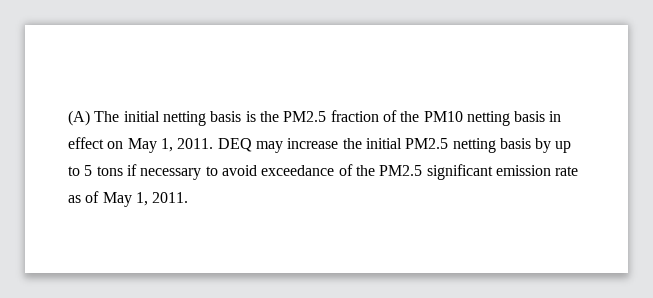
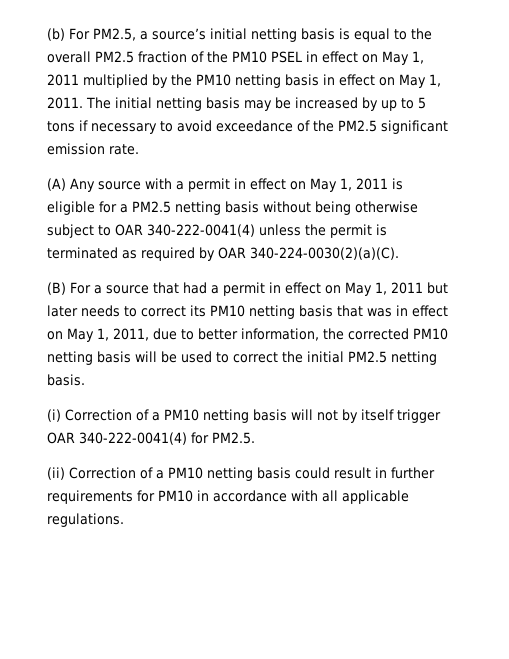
- (A) The initial netting basis is the PM2.5 fraction of the PM10 netting basis in effect on May 1, 2011.
+ (b) For PM2.5, a source’s initial netting basis is equal to the overall PM2.5 fraction of the PM10 PSEL in effect on May 1, 2011 multiplied by the PM10 netting basis in effect on May 1, 2011.
- DEQ may increase the initial PM2.5 netting basis by up to 5 tons if necessary to avoid exceedance of the PM2.5 significant emission rate as of May 1, 2011.
+ The initial netting basis may be increased by up to 5 tons if necessary to avoid exceedance of the PM2.5 significant emission rate.
+ (A) Any source with a permit in effect on May 1, 2011 is eligible for a PM2.5 netting basis without being otherwise subject to OAR 340-222-0041(4) unless the permit is terminated as required by OAR 340-224-0030(2)(a)(C).
+ (B) For a source that had a permit in effect on May 1, 2011 but later needs to correct its PM10 netting basis that was in effect on May 1, 2011, due to better information, the corrected PM10 netting basis will be used to correct the initial PM2.5 netting basis.
+ (i) Correction of a PM10 netting basis will not by itself trigger OAR 340-222-0041(4) for PM2.5.
+ (ii) Correction of a PM10 netting basis could result in further requirements for PM10 in accordance with all applicable regulations.

